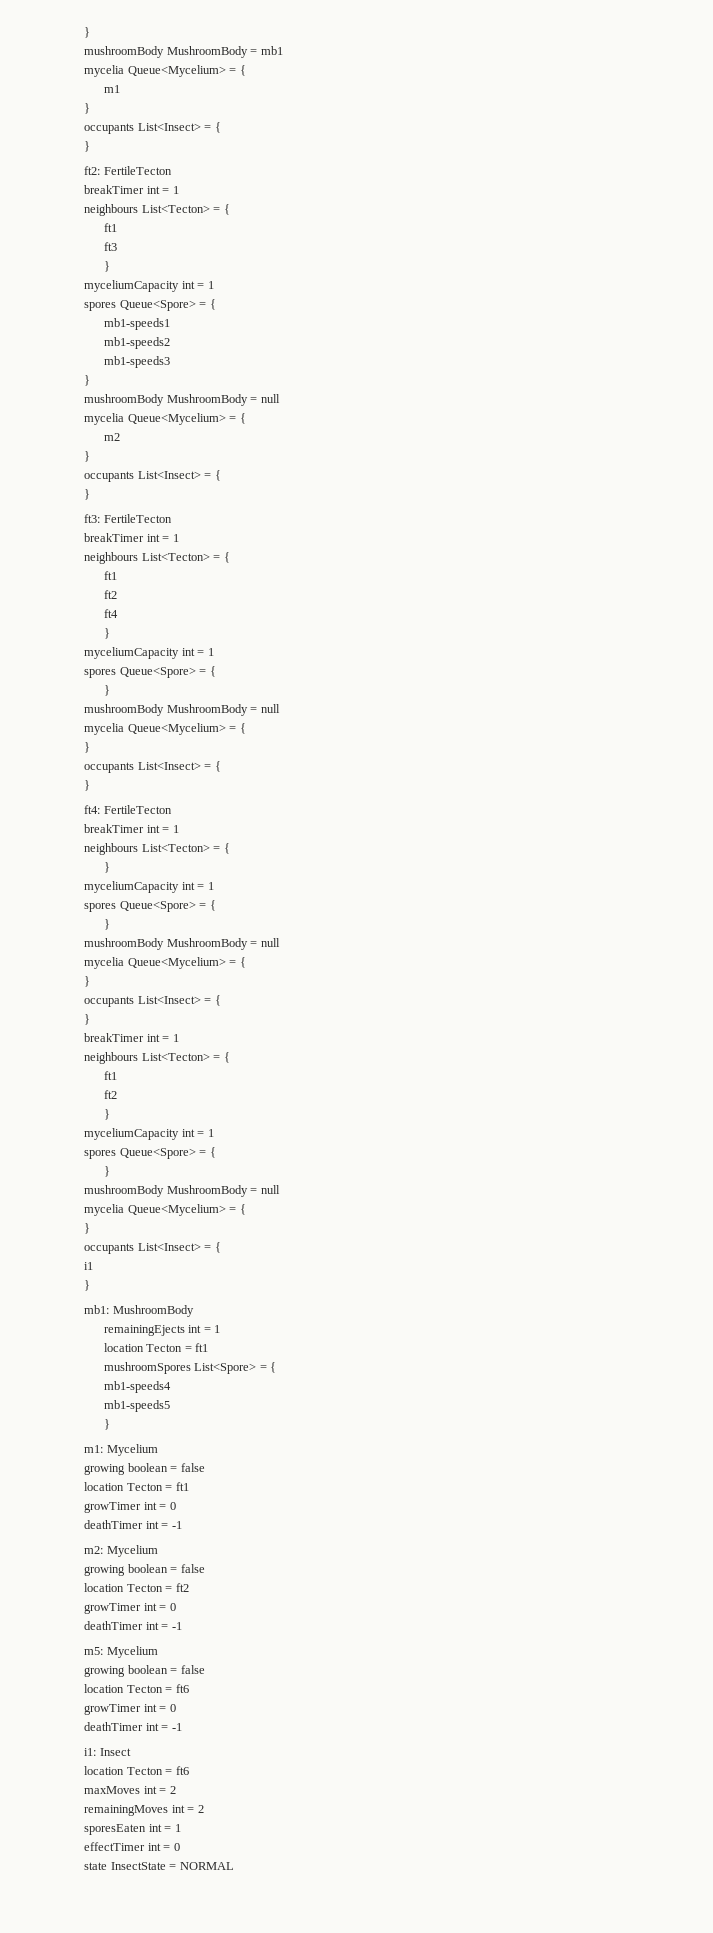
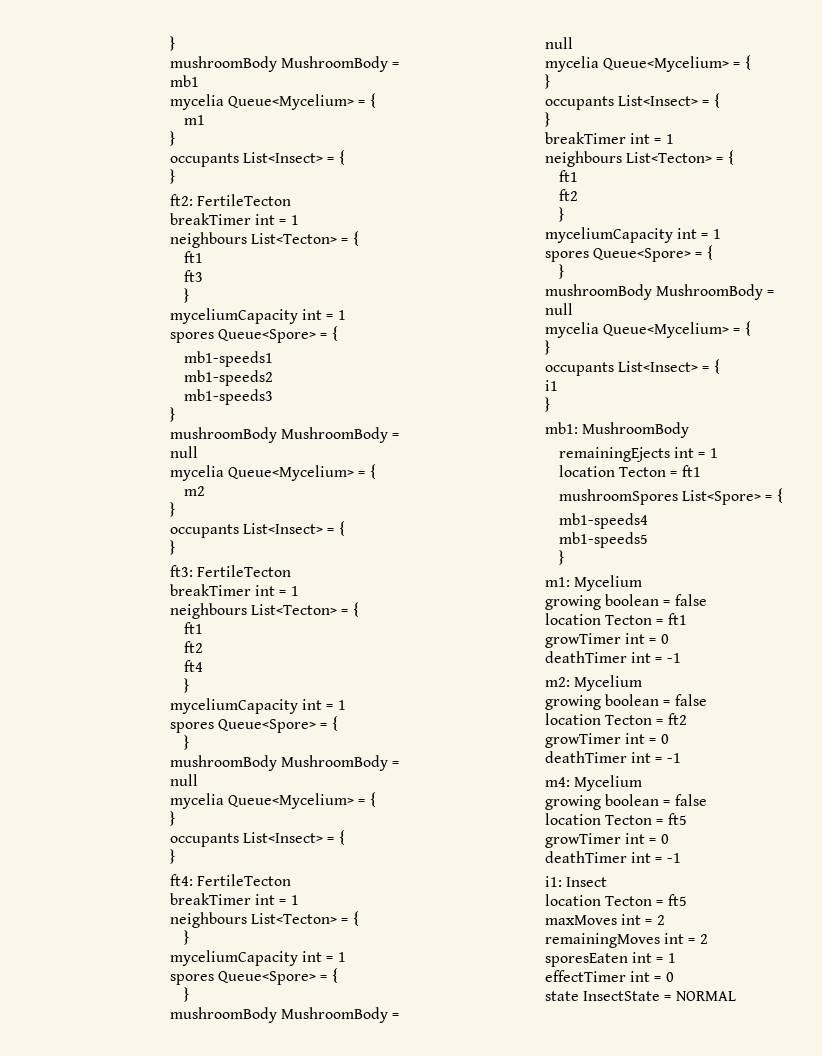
- m5: Mycelium
+ m4: Mycelium
  growing boolean = false
- location Tecton = ft6
+ location Tecton = ft5
  i1: Insect
- location Tecton = ft6
+ location Tecton = ft5

